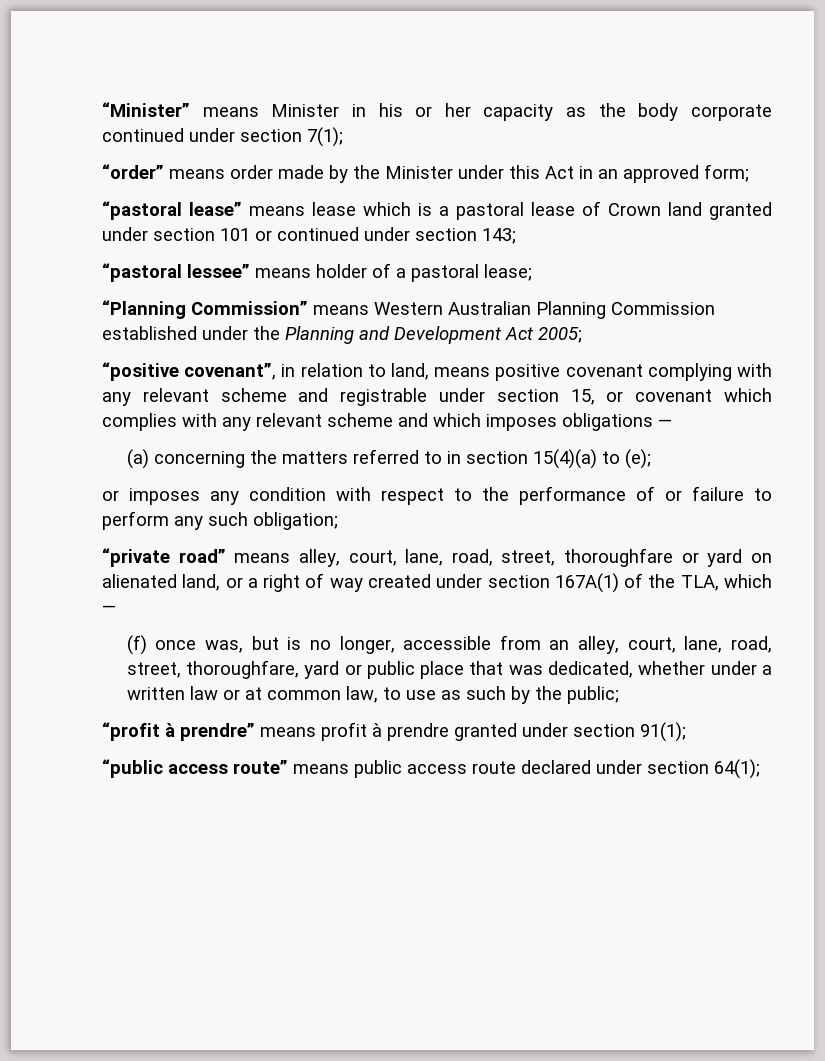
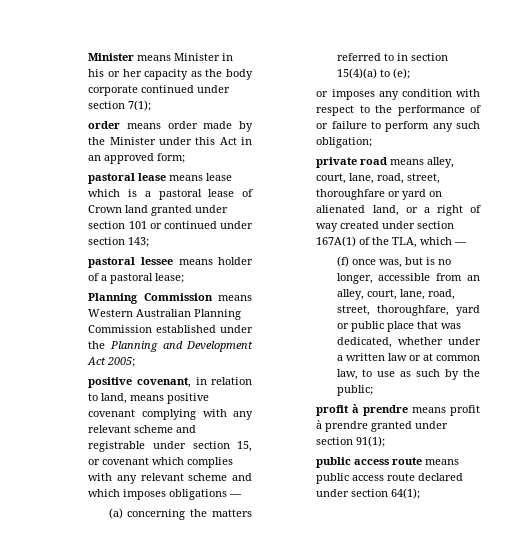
- “Minister” means Minister in his or her capacity as the body corporate continued under section 7(1);
+ Minister means Minister in his or her capacity as the body corporate continued under section 7(1);
- “order” means order made by the Minister under this Act in an approved form;
+ order means order made by the Minister under this Act in an approved form;
- “pastoral lease” means lease which is a pastoral lease of Crown land granted under section 101 or continued under section 143;
+ pastoral lease means lease which is a pastoral lease of Crown land granted under section 101 or continued under section 143;
- “pastoral lessee” means holder of a pastoral lease;
+ pastoral lessee means holder of a pastoral lease;
- “Planning Commission” means Western Australian Planning Commission established under the Planning and Development Act 2005;
+ Planning Commission means Western Australian Planning Commission established under the Planning and Development Act 2005;
- “positive covenant”, in relation to land, means positive covenant complying with any relevant scheme and registrable under section 15, or covenant which complies with any relevant scheme and which imposes obligations —
+ positive covenant, in relation to land, means positive covenant complying with any relevant scheme and registrable under section 15, or covenant which complies with any relevant scheme and which imposes obligations —
- “private road” means alley, court, lane, road, street, thoroughfare or yard on alienated land, or a right of way created under section 167A(1) of the TLA, which —
+ private road means alley, court, lane, road, street, thoroughfare or yard on alienated land, or a right of way created under section 167A(1) of the TLA, which —
- “profit à prendre” means profit à prendre granted under section 91(1);
+ profit à prendre means profit à prendre granted under section 91(1);
- “public access route” means public access route declared under section 64(1);
+ public access route means public access route declared under section 64(1);

